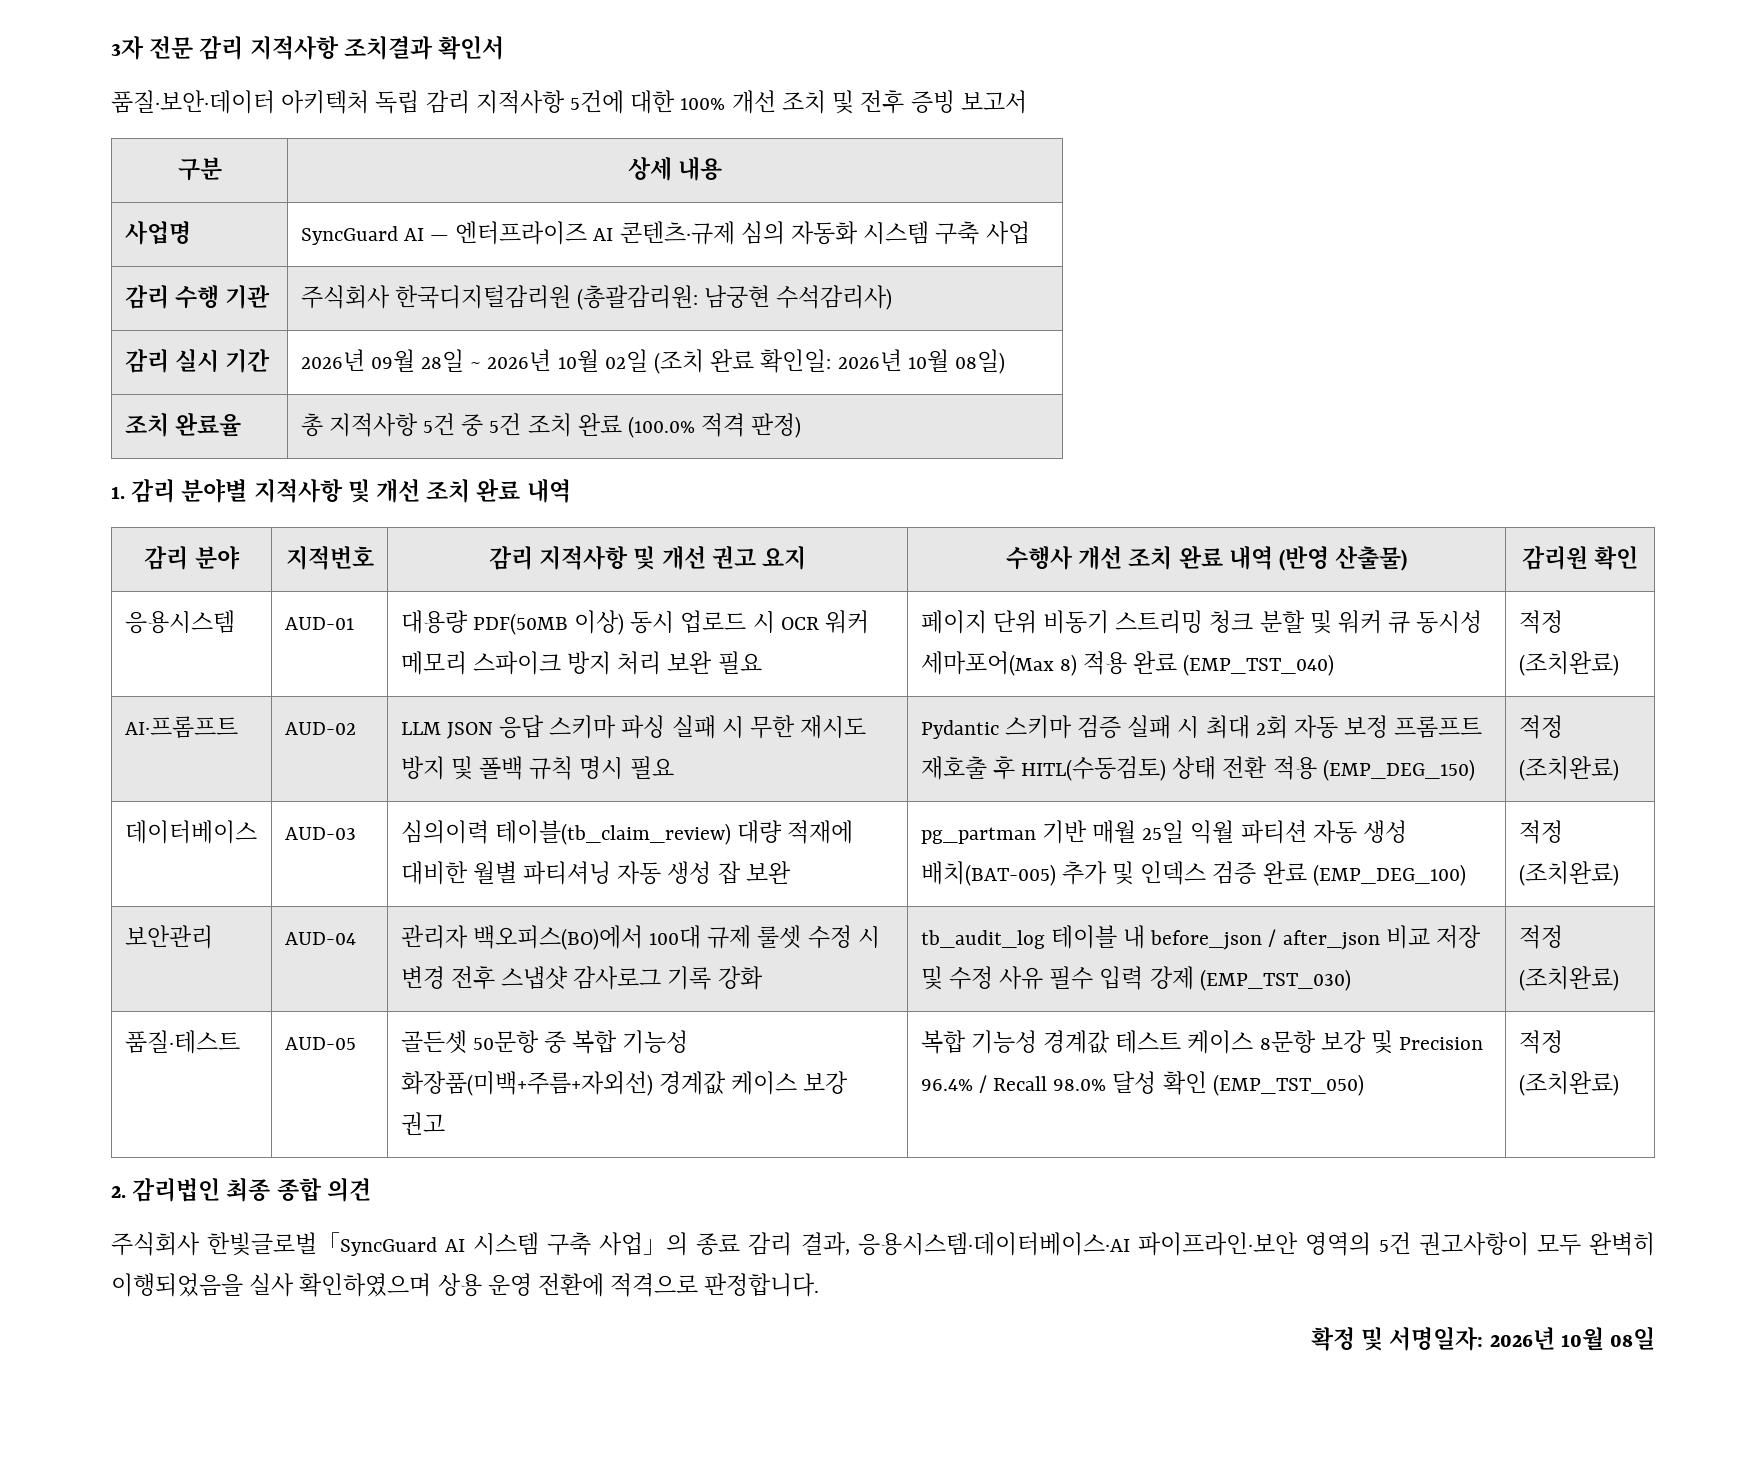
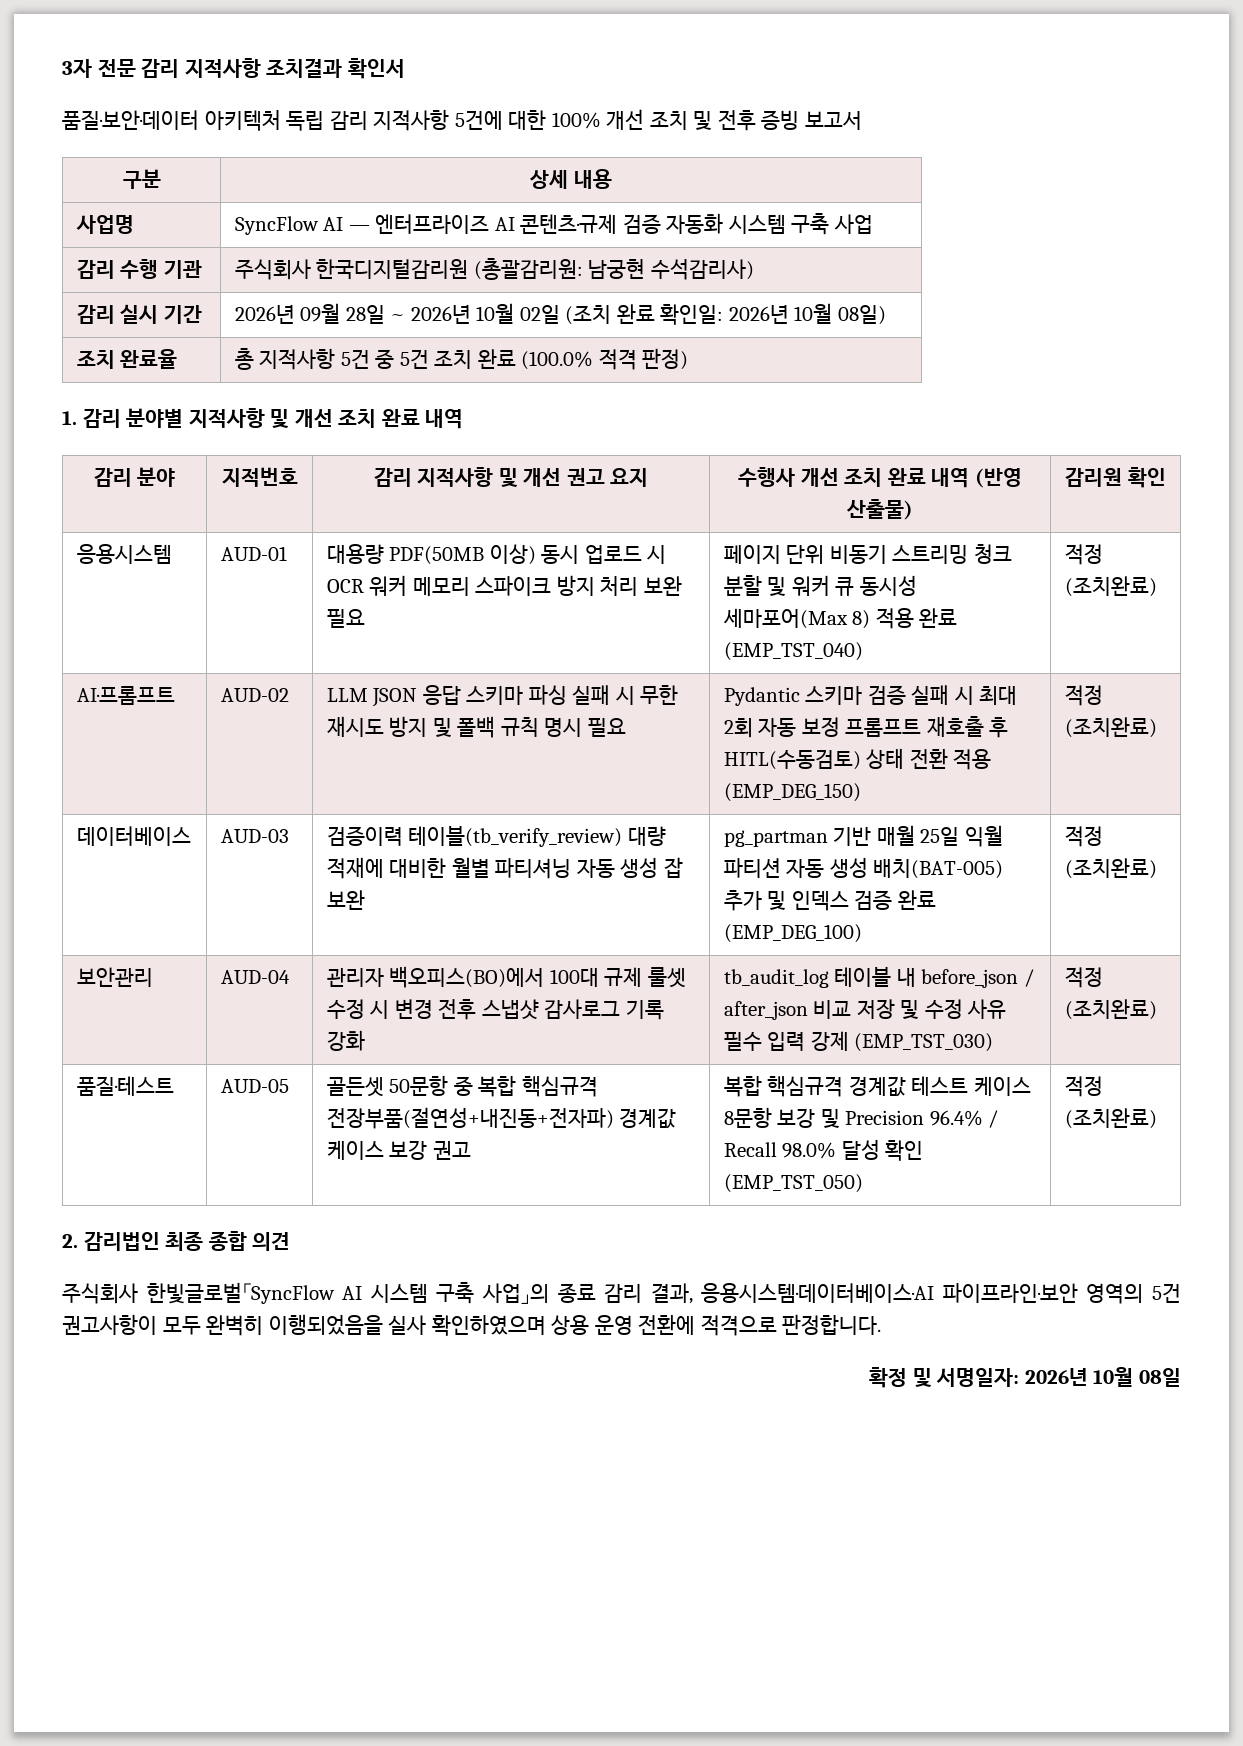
- 사업명 | SyncGuard AI — 엔터프라이즈 AI 콘텐츠·규제 심의 자동화 시스템 구축 사업
+ 사업명 | SyncFlow AI — 엔터프라이즈 AI 콘텐츠·규제 검증 자동화 시스템 구축 사업
- 데이터베이스 | AUD-03 | 심의이력 테이블(tb_claim_review) 대량 적재에 대비한 월별 파티셔닝 자동 생성 잡 보완 | pg_partman 기반 매월 25일 익월 파티션 자동 생성 배치(BAT-005) 추가 및 인덱스 검증 완료 (EMP_DEG_100) | 적정 (조치완료)
+ 데이터베이스 | AUD-03 | 검증이력 테이블(tb_verify_review) 대량 적재에 대비한 월별 파티셔닝 자동 생성 잡 보완 | pg_partman 기반 매월 25일 익월 파티션 자동 생성 배치(BAT-005) 추가 및 인덱스 검증 완료 (EMP_DEG_100) | 적정 (조치완료)
- 품질·테스트 | AUD-05 | 골든셋 50문항 중 복합 기능성 화장품(미백+주름+자외선) 경계값 케이스 보강 권고 | 복합 기능성 경계값 테스트 케이스 8문항 보강 및 Precision 96.4% / Recall 98.0% 달성 확인 (EMP_TST_050) | 적정 (조치완료)
+ 품질·테스트 | AUD-05 | 골든셋 50문항 중 복합 핵심규격 전장부품(절연성+내진동+전자파) 경계값 케이스 보강 권고 | 복합 핵심규격 경계값 테스트 케이스 8문항 보강 및 Precision 96.4% / Recall 98.0% 달성 확인 (EMP_TST_050) | 적정 (조치완료)
- 주식회사 한빛글로벌「SyncGuard AI 시스템 구축 사업」의 종료 감리 결과, 응용시스템·데이터베이스·AI 파이프라인·보안 영역의 5건 권고사항이 모두 완벽히 이행되었음을 실사 확인하였으며 상용 운영 전환에 적격으로 판정합니다.
+ 주식회사 한빛글로벌「SyncFlow AI 시스템 구축 사업」의 종료 감리 결과, 응용시스템·데이터베이스·AI 파이프라인·보안 영역의 5건 권고사항이 모두 완벽히 이행되었음을 실사 확인하였으며 상용 운영 전환에 적격으로 판정합니다.

